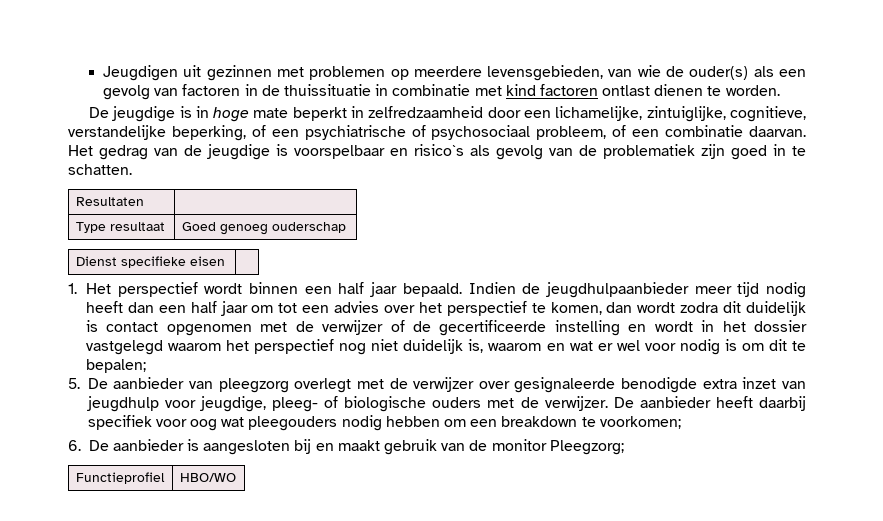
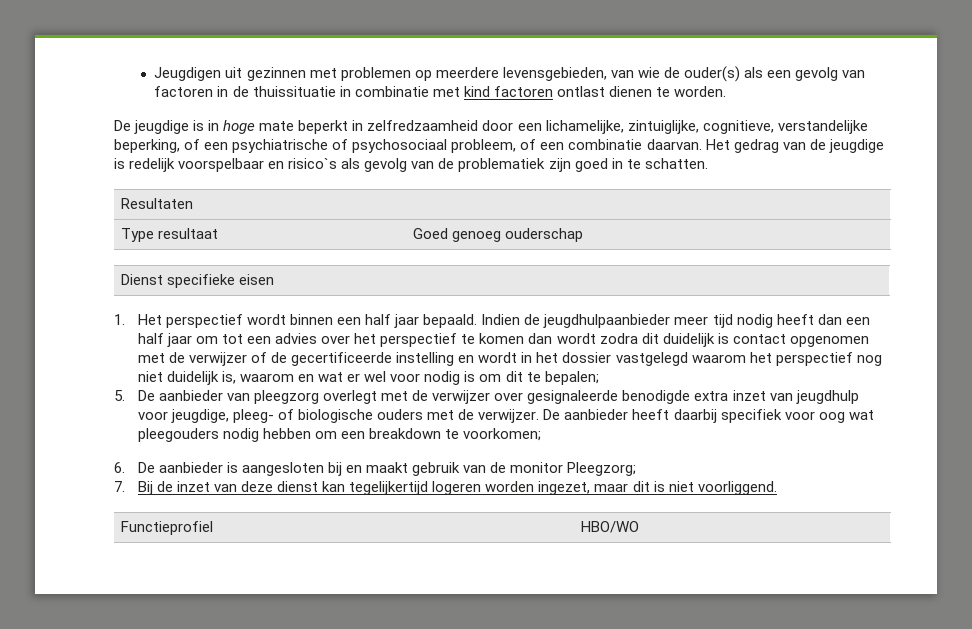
- Het gedrag van de jeugdige is voorspelbaar en risico`s als gevolg van de problematiek zijn goed in te schatten.
+ Het gedrag van de jeugdige is redelijk voorspelbaar en risico`s als gevolg van de problematiek zijn goed in te schatten.
- Indien de jeugdhulpaanbieder meer tijd nodig heeft dan een half jaar om tot een advies over het perspectief te komen, dan wordt zodra dit duidelijk is contact opgenomen met de verwijzer of de gecertificeerde instelling en wordt in het dossier vastgelegd waarom het perspectief nog niet duidelijk is, waarom en wat er wel voor nodig is om dit te bepalen;
+ Indien de jeugdhulpaanbieder meer tijd nodig heeft dan een half jaar om tot een advies over het perspectief te komen dan wordt zodra dit duidelijk is contact opgenomen met de verwijzer of de gecertificeerde instelling en wordt in het dossier vastgelegd waarom het perspectief nog niet duidelijk is, waarom en wat er wel voor nodig is om dit te bepalen;
+ 7. Bij de inzet van deze dienst kan tegelijkertijd logeren worden ingezet, maar dit is niet voorliggend.

